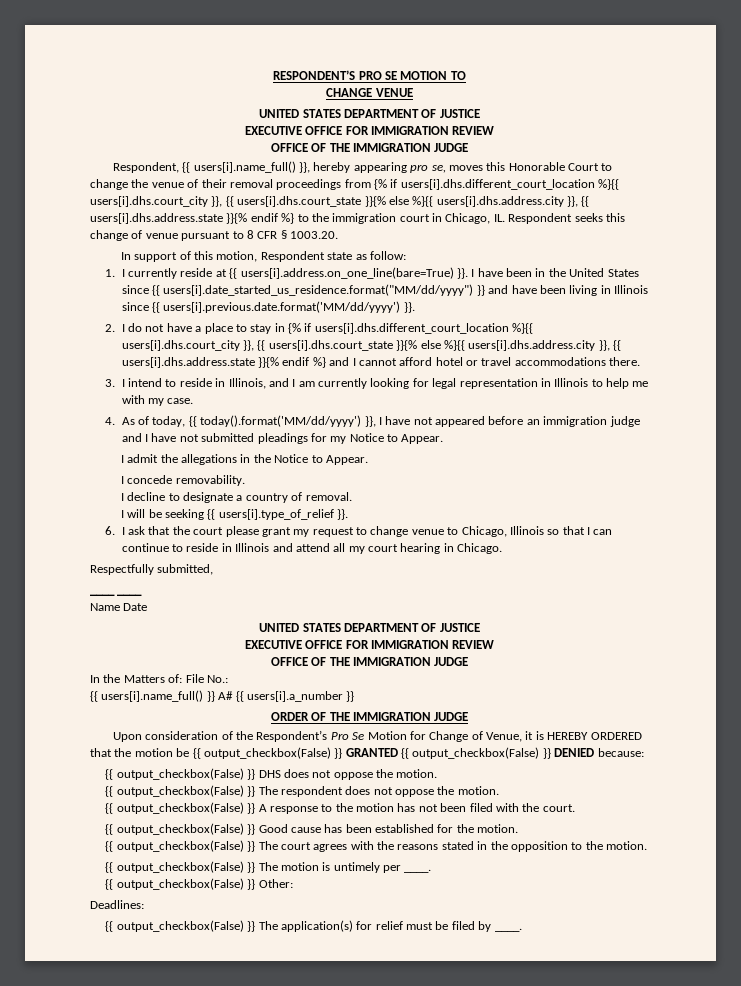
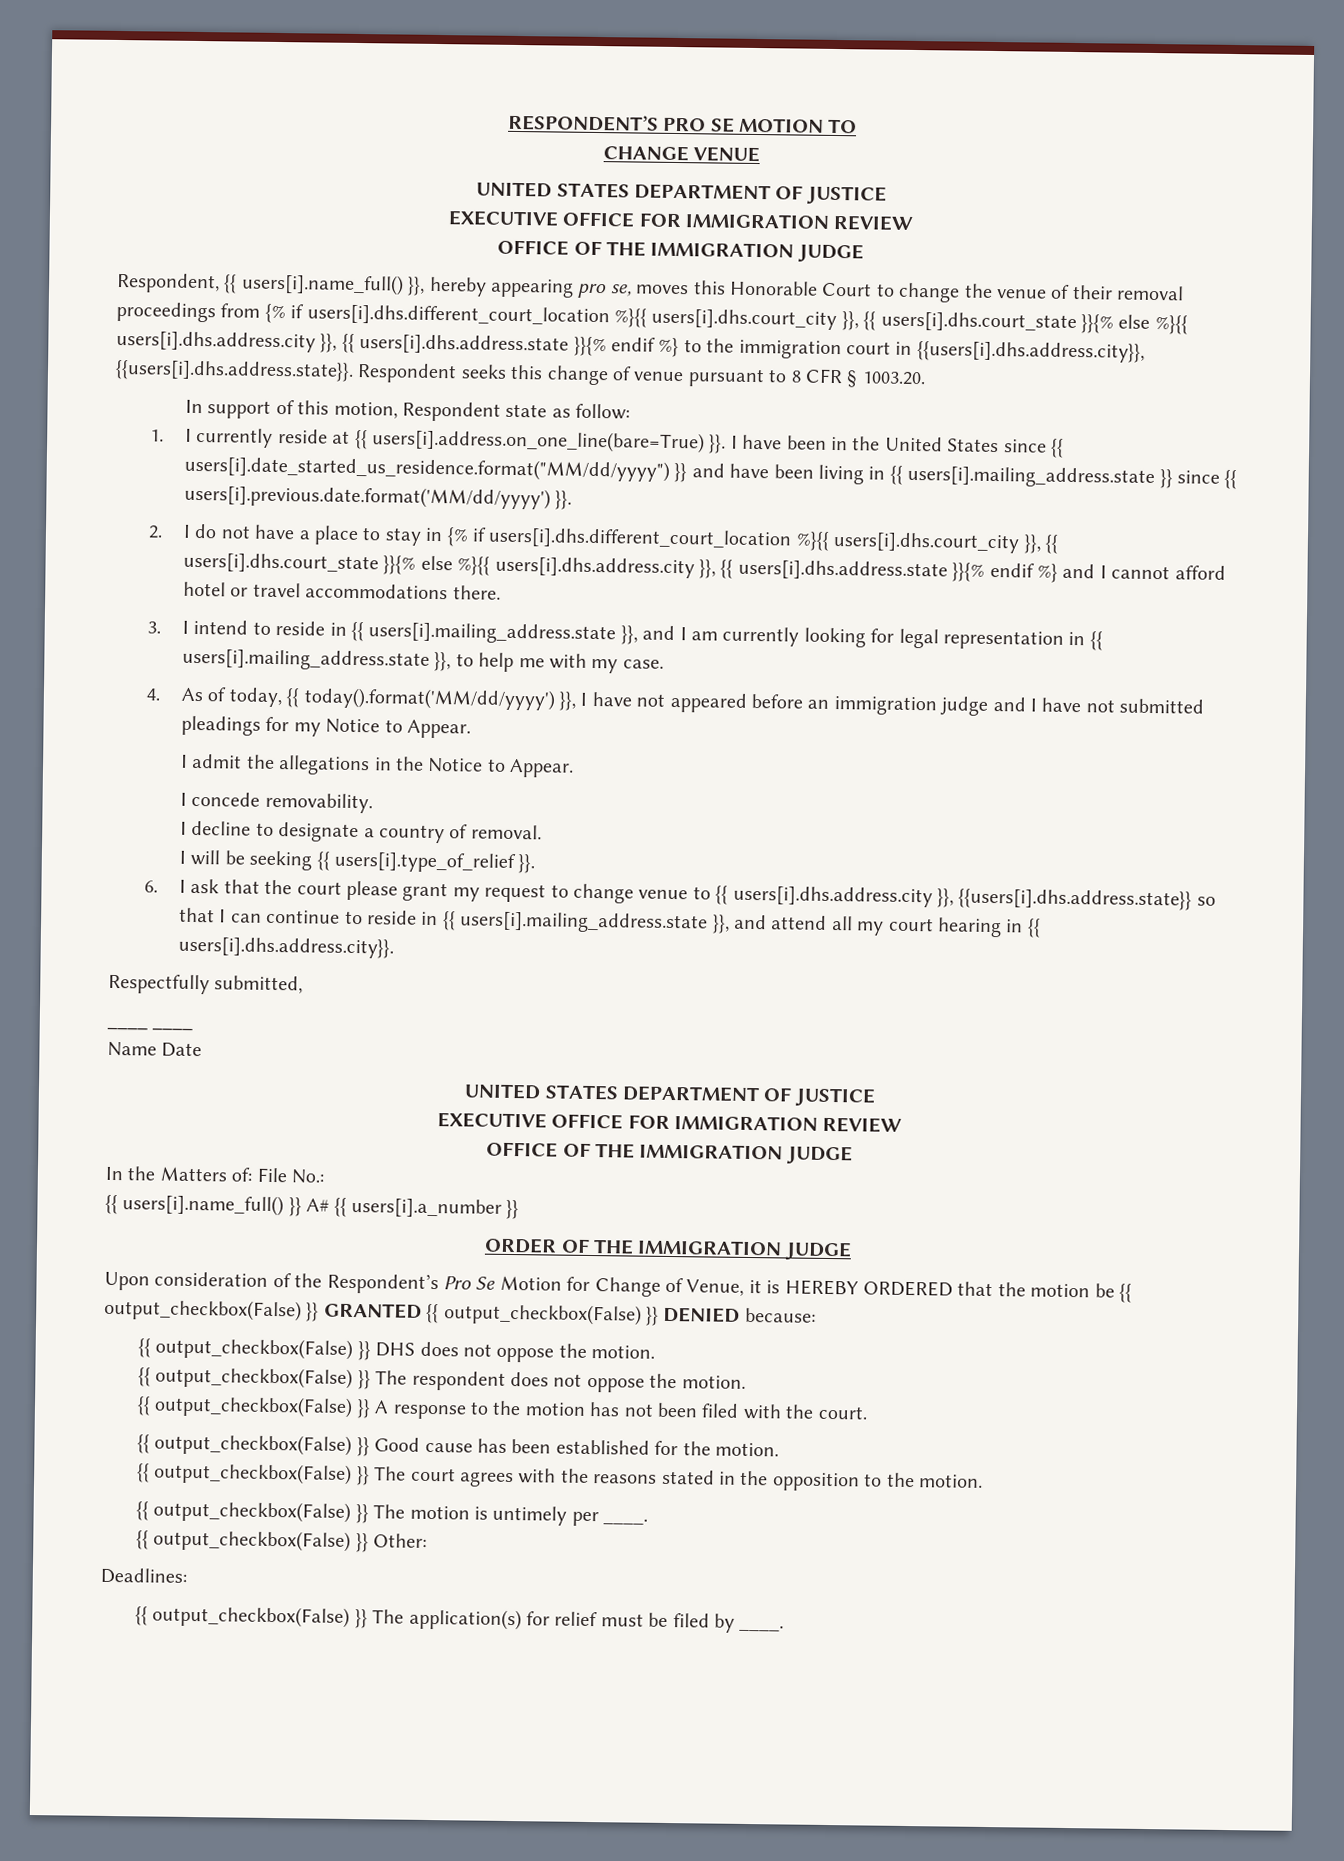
- Respondent, {{ users[i].name_full() }}, hereby appearing pro se, moves this Honorable Court to change the venue of their removal proceedings from {% if users[i].dhs.different_court_location %}{{ users[i].dhs.court_city }}, {{ users[i].dhs.court_state }}{% else %}{{ users[i].dhs.address.city }}, {{ users[i].dhs.address.state }}{% endif %} to the immigration court in Chicago, IL. Respondent seeks this change of venue pursuant to 8 CFR § 1003.20.
+ Respondent, {{ users[i].name_full() }}, hereby appearing pro se, moves this Honorable Court to change the venue of their removal proceedings from {% if users[i].dhs.different_court_location %}{{ users[i].dhs.court_city }}, {{ users[i].dhs.court_state }}{% else %}{{ users[i].dhs.address.city }}, {{ users[i].dhs.address.state }}{% endif %} to the immigration court in {{users[i].dhs.address.city}}, {{users[i].dhs.address.state}}. Respondent seeks this change of venue pursuant to 8 CFR § 1003.20.
- I have been in the United States since {{ users[i].date_started_us_residence.format("MM/dd/yyyy") }} and have been living in Illinois since {{ users[i].previous.date.format('MM/dd/yyyy') }}.
+ I have been in the United States since {{ users[i].date_started_us_residence.format("MM/dd/yyyy") }} and have been living in {{ users[i].mailing_address.state }} since {{ users[i].previous.date.format('MM/dd/yyyy') }}.
- 3. I intend to reside in Illinois, and I am currently looking for legal representation in Illinois to help me with my case.
+ 3. I intend to reside in {{ users[i].mailing_address.state }}, and I am currently looking for legal representation in {{ users[i].mailing_address.state }}, to help me with my case.
- 6. I ask that the court please grant my request to change venue to Chicago, Illinois so that I can continue to reside in Illinois and attend all my court hearing in Chicago.
+ 6. I ask that the court please grant my request to change venue to {{ users[i].dhs.address.city }}, {{users[i].dhs.address.state}} so that I can continue to reside in {{ users[i].mailing_address.state }}, and attend all my court hearing in {{ users[i].dhs.address.city}}.

